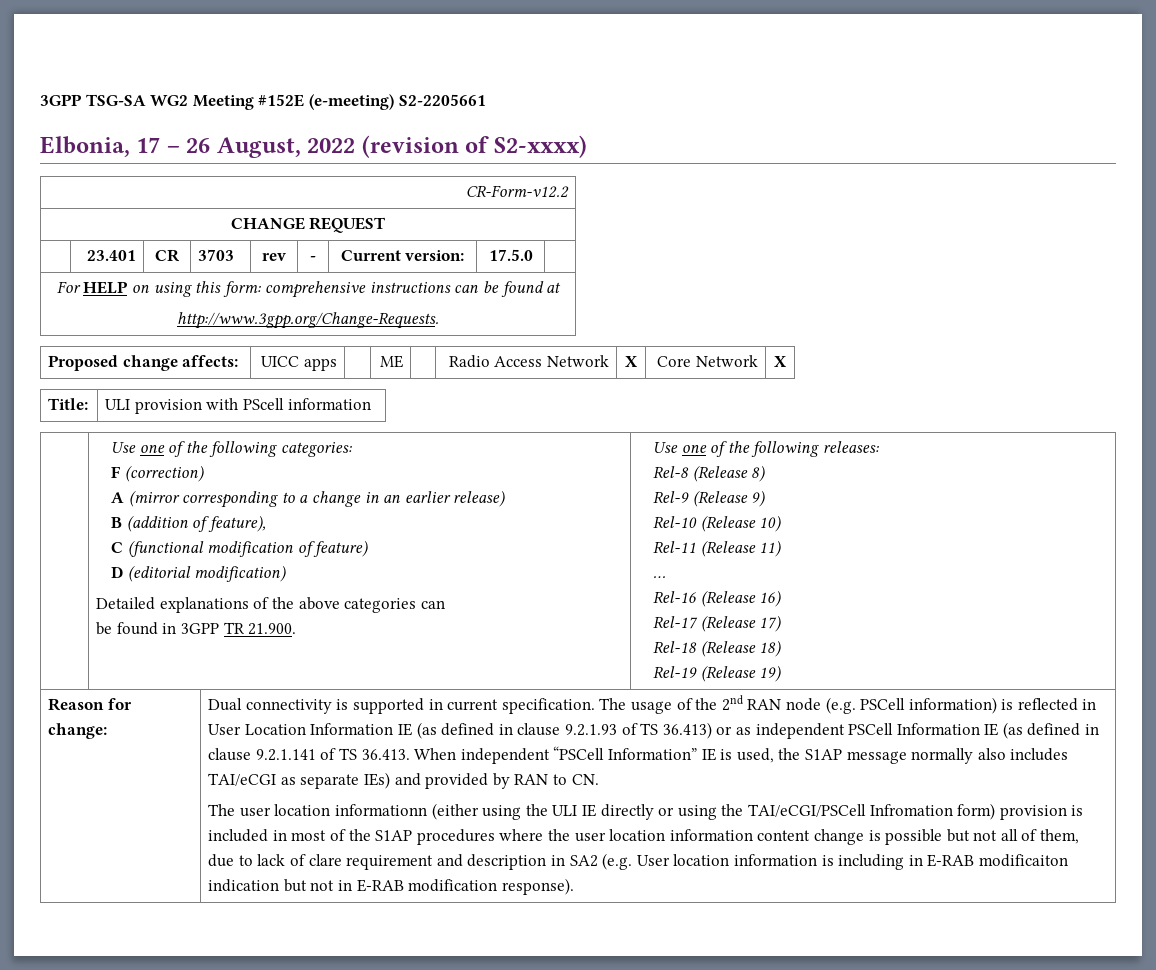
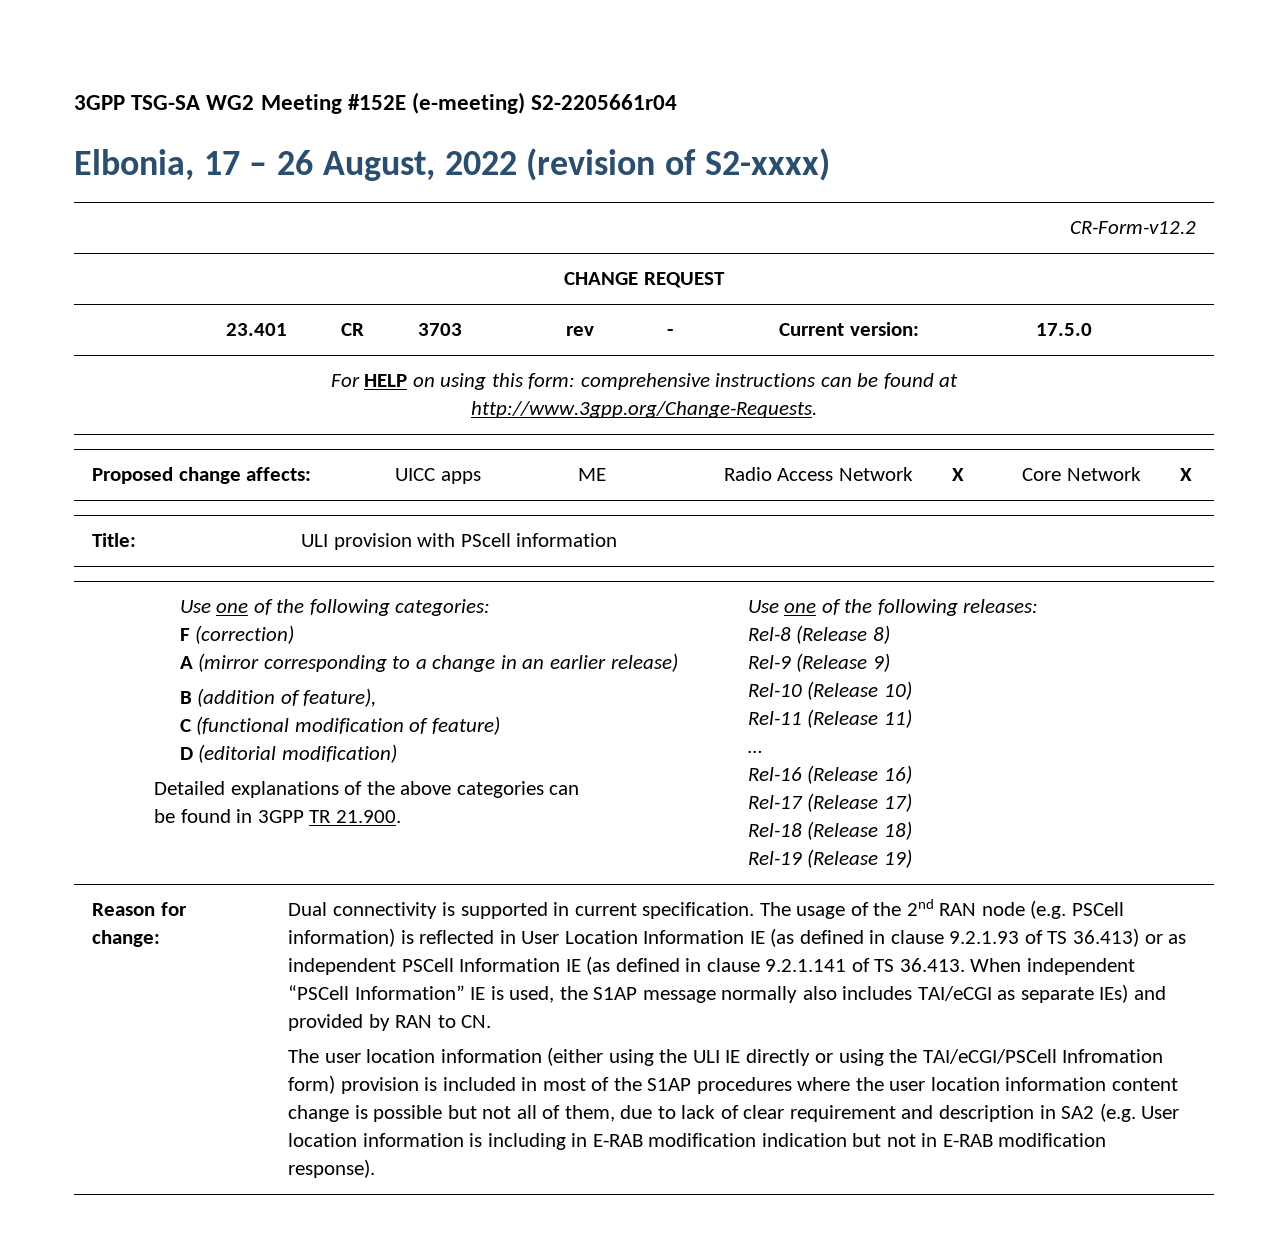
- 3GPP TSG-SA WG2 Meeting #152E (e-meeting) S2-2205661
+ 3GPP TSG-SA WG2 Meeting #152E (e-meeting) S2-2205661r04
- The user location informationn (either using the ULI IE directly or using the TAI/eCGI/PSCell Infromation form) provision is included in most of the S1AP procedures where the user location information content change is possible but not all of them, due to lack of clare requirement and description in SA2 (e.g. User location information is including in E-RAB modificaiton indication but not in E-RAB modification response).
+ The user location information (either using the ULI IE directly or using the TAI/eCGI/PSCell Infromation form) provision is included in most of the S1AP procedures where the user location information content change is possible but not all of them, due to lack of clear requirement and description in SA2 (e.g. User location information is including in E-RAB modification indication but not in E-RAB modification response).

